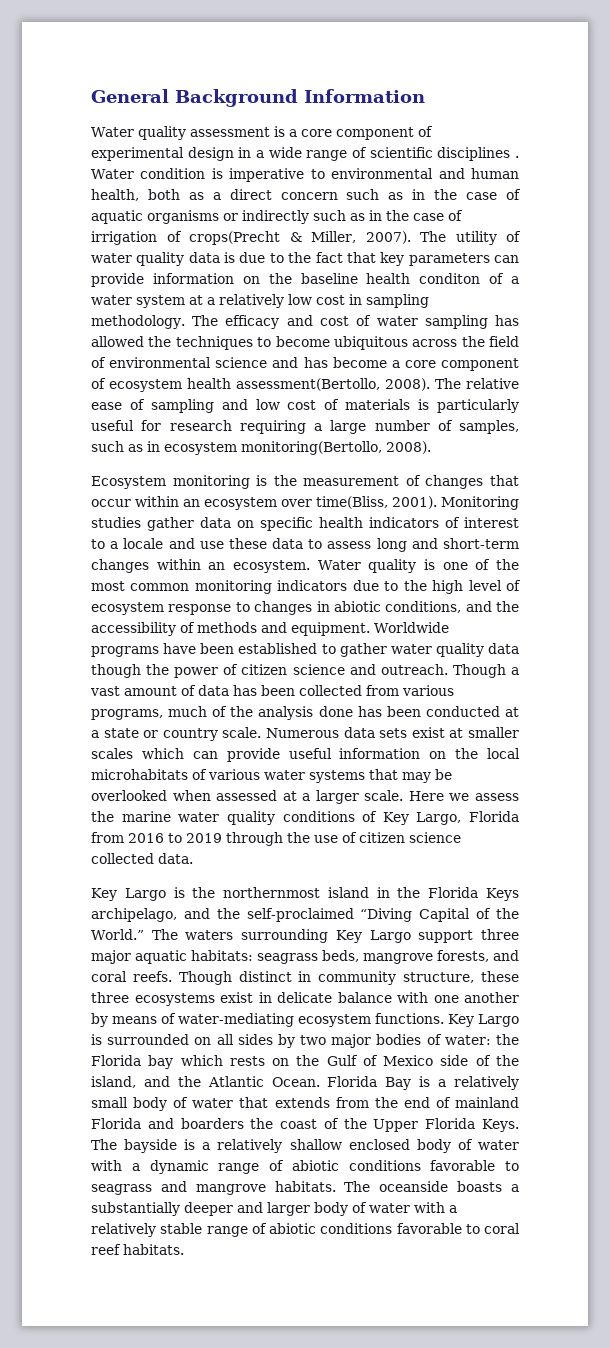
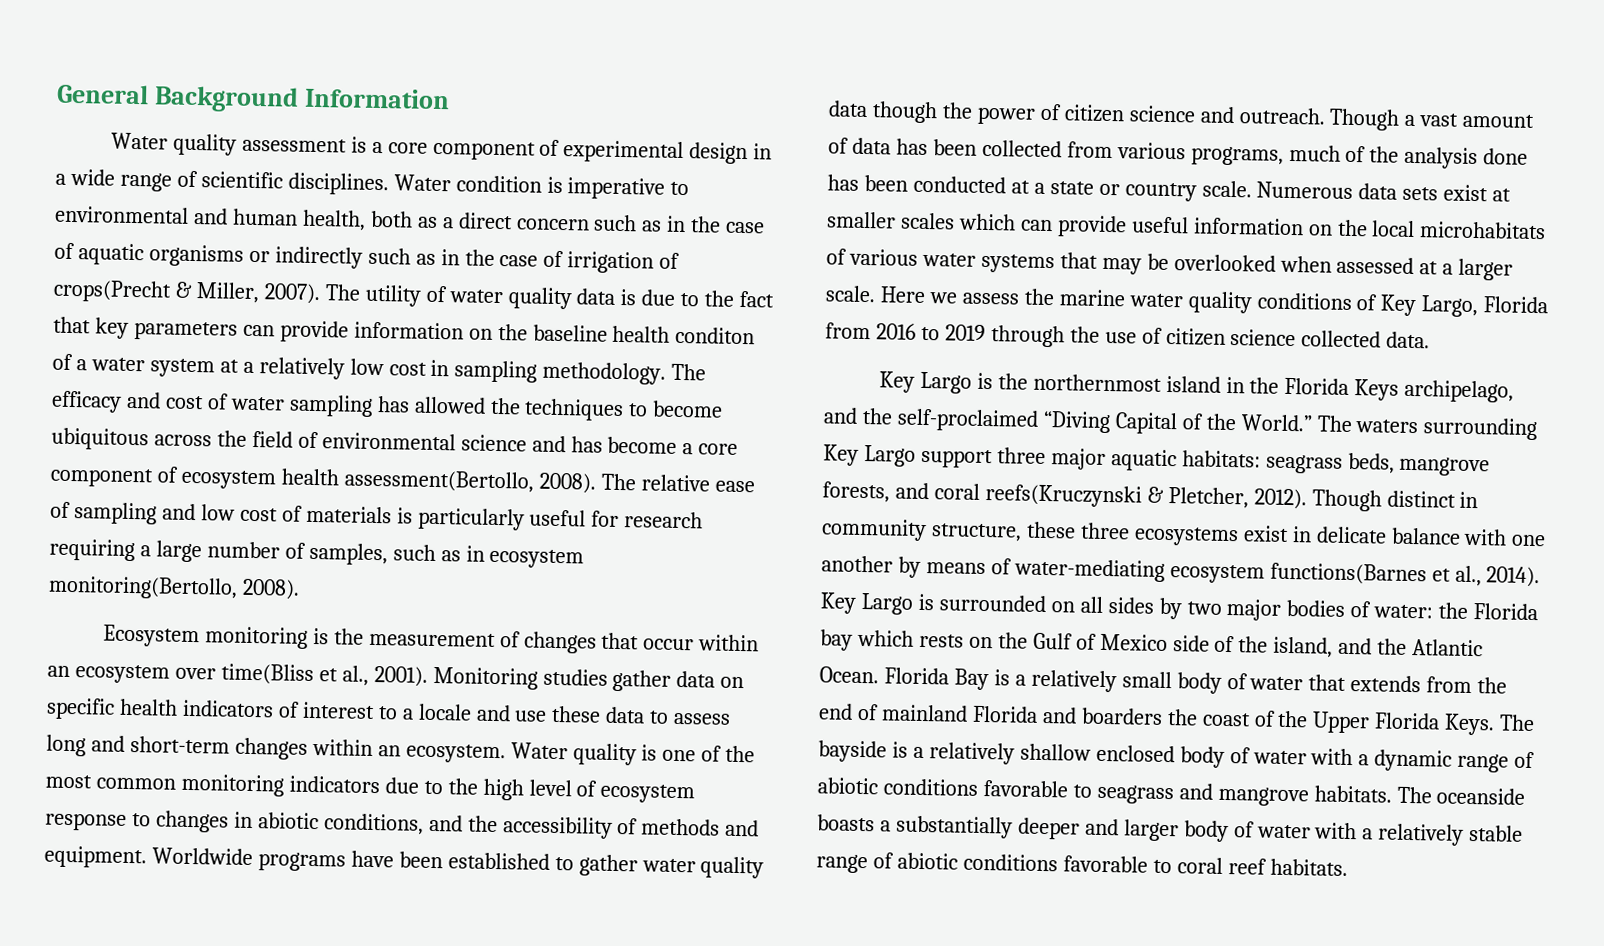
- Water quality assessment is a core component of experimental design in a wide range of scientific disciplines .
+ Water quality assessment is a core component of experimental design in a wide range of scientific disciplines.
- Ecosystem monitoring is the measurement of changes that occur within an ecosystem over time(Bliss, 2001).
+ Ecosystem monitoring is the measurement of changes that occur within an ecosystem over time(Bliss et al., 2001).
- The waters surrounding Key Largo support three major aquatic habitats: seagrass beds, mangrove forests, and coral reefs.
+ The waters surrounding Key Largo support three major aquatic habitats: seagrass beds, mangrove forests, and coral reefs(Kruczynski & Pletcher, 2012).
- Though distinct in community structure, these three ecosystems exist in delicate balance with one another by means of water-mediating ecosystem functions.
+ Though distinct in community structure, these three ecosystems exist in delicate balance with one another by means of water-mediating ecosystem functions(Barnes et al., 2014).

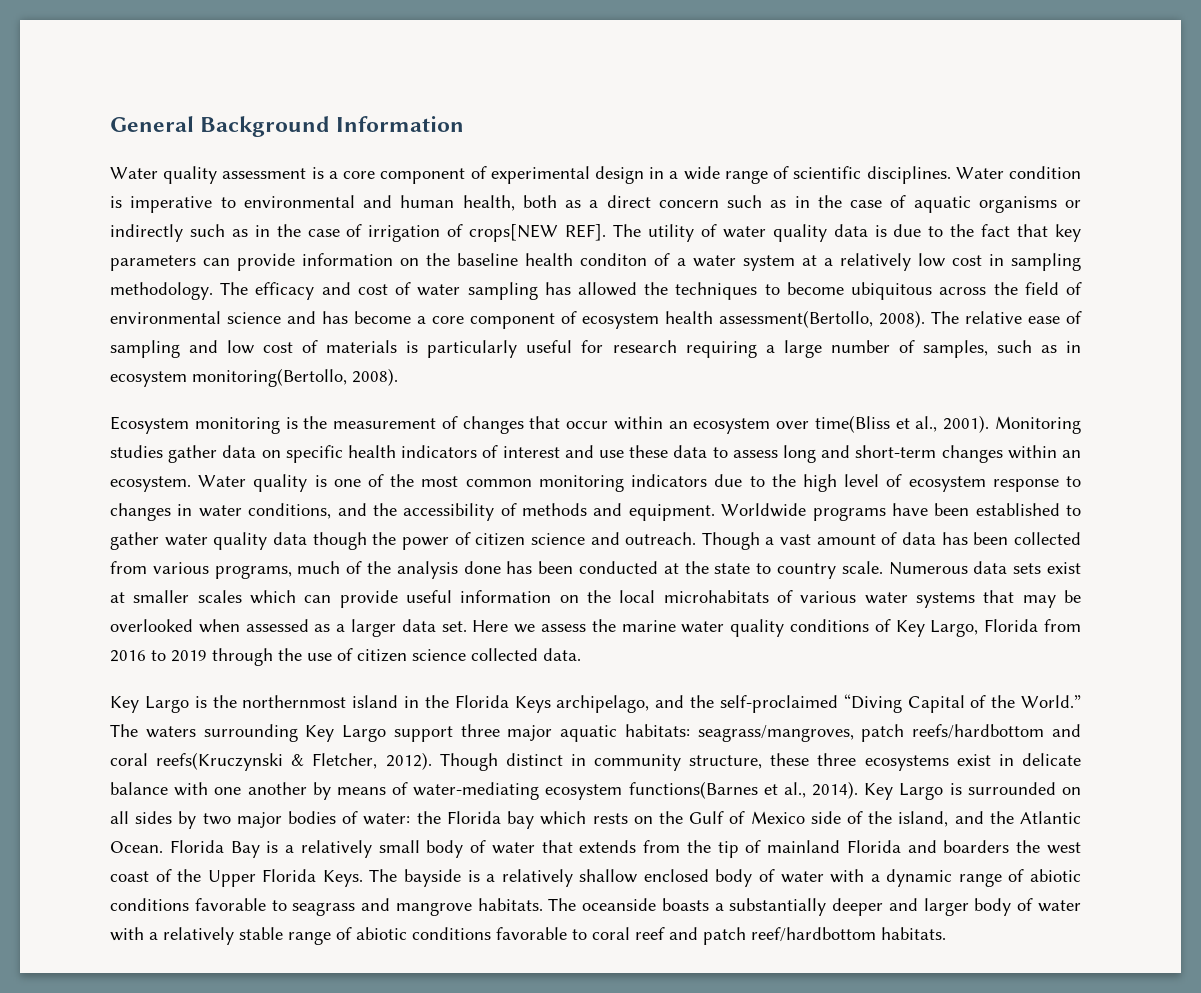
- Water condition is imperative to environmental and human health, both as a direct concern such as in the case of aquatic organisms or indirectly such as in the case of irrigation of crops(Precht & Miller, 2007).
+ Water condition is imperative to environmental and human health, both as a direct concern such as in the case of aquatic organisms or indirectly such as in the case of irrigation of crops[NEW REF].
- Monitoring studies gather data on specific health indicators of interest to a locale and use these data to assess long and short-term changes within an ecosystem.
+ Monitoring studies gather data on specific health indicators of interest and use these data to assess long and short-term changes within an ecosystem.
- Water quality is one of the most common monitoring indicators due to the high level of ecosystem response to changes in abiotic conditions, and the accessibility of methods and equipment.
+ Water quality is one of the most common monitoring indicators due to the high level of ecosystem response to changes in water conditions, and the accessibility of methods and equipment.
- Though a vast amount of data has been collected from various programs, much of the analysis done has been conducted at a state or country scale.
+ Though a vast amount of data has been collected from various programs, much of the analysis done has been conducted at the state to country scale.
- Numerous data sets exist at smaller scales which can provide useful information on the local microhabitats of various water systems that may be overlooked when assessed at a larger scale.
+ Numerous data sets exist at smaller scales which can provide useful information on the local microhabitats of various water systems that may be overlooked when assessed as a larger data set.
- The waters surrounding Key Largo support three major aquatic habitats: seagrass beds, mangrove forests, and coral reefs(Kruczynski & Pletcher, 2012).
+ The waters surrounding Key Largo support three major aquatic habitats: seagrass/mangroves, patch reefs/hardbottom and coral reefs(Kruczynski & Fletcher, 2012).
- Florida Bay is a relatively small body of water that extends from the end of mainland Florida and boarders the coast of the Upper Florida Keys.
+ Florida Bay is a relatively small body of water that extends from the tip of mainland Florida and boarders the west coast of the Upper Florida Keys.
- The oceanside boasts a substantially deeper and larger body of water with a relatively stable range of abiotic conditions favorable to coral reef habitats.
+ The oceanside boasts a substantially deeper and larger body of water with a relatively stable range of abiotic conditions favorable to coral reef and patch reef/hardbottom habitats.

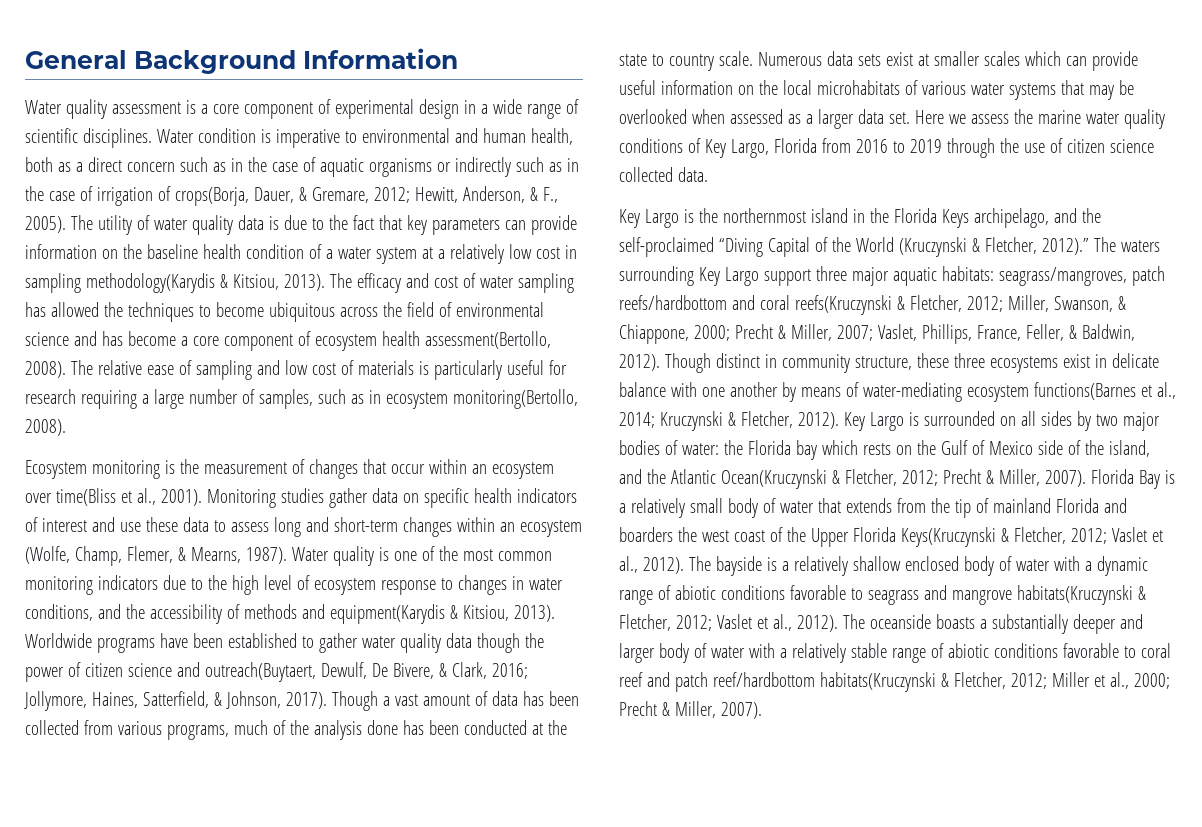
- Water condition is imperative to environmental and human health, both as a direct concern such as in the case of aquatic organisms or indirectly such as in the case of irrigation of crops[NEW REF].
+ Water condition is imperative to environmental and human health, both as a direct concern such as in the case of aquatic organisms or indirectly such as in the case of irrigation of crops(Borja, Dauer, & Gremare, 2012; Hewitt, Anderson, & F., 2005).
- The utility of water quality data is due to the fact that key parameters can provide information on the baseline health conditon of a water system at a relatively low cost in sampling methodology.
+ The utility of water quality data is due to the fact that key parameters can provide information on the baseline health condition of a water system at a relatively low cost in sampling methodology(Karydis & Kitsiou, 2013).
- Monitoring studies gather data on specific health indicators of interest and use these data to assess long and short-term changes within an ecosystem.
+ Monitoring studies gather data on specific health indicators of interest and use these data to assess long and short-term changes within an ecosystem (Wolfe, Champ, Flemer, & Mearns, 1987).
- Water quality is one of the most common monitoring indicators due to the high level of ecosystem response to changes in water conditions, and the accessibility of methods and equipment.
+ Water quality is one of the most common monitoring indicators due to the high level of ecosystem response to changes in water conditions, and the accessibility of methods and equipment(Karydis & Kitsiou, 2013).
- Worldwide programs have been established to gather water quality data though the power of citizen science and outreach.
+ Worldwide programs have been established to gather water quality data though the power of citizen science and outreach(Buytaert, Dewulf, De Bivere, & Clark, 2016; Jollymore, Haines, Satterfield, & Johnson, 2017).
- Key Largo is the northernmost island in the Florida Keys archipelago, and the self-proclaimed “Diving Capital of the World.”
+ Key Largo is the northernmost island in the Florida Keys archipelago, and the self-proclaimed “Diving Capital of the World (Kruczynski & Fletcher, 2012).”
- The waters surrounding Key Largo support three major aquatic habitats: seagrass/mangroves, patch reefs/hardbottom and coral reefs(Kruczynski & Fletcher, 2012).
+ The waters surrounding Key Largo support three major aquatic habitats: seagrass/mangroves, patch reefs/hardbottom and coral reefs(Kruczynski & Fletcher, 2012; Miller, Swanson, & Chiappone, 2000; Precht & Miller, 2007; Vaslet, Phillips, France, Feller, & Baldwin, 2012).
- Though distinct in community structure, these three ecosystems exist in delicate balance with one another by means of water-mediating ecosystem functions(Barnes et al., 2014).
+ Though distinct in community structure, these three ecosystems exist in delicate balance with one another by means of water-mediating ecosystem functions(Barnes et al., 2014; Kruczynski & Fletcher, 2012).
- Key Largo is surrounded on all sides by two major bodies of water: the Florida bay which rests on the Gulf of Mexico side of the island, and the Atlantic Ocean.
+ Key Largo is surrounded on all sides by two major bodies of water: the Florida bay which rests on the Gulf of Mexico side of the island, and the Atlantic Ocean(Kruczynski & Fletcher, 2012; Precht & Miller, 2007).
- Florida Bay is a relatively small body of water that extends from the tip of mainland Florida and boarders the west coast of the Upper Florida Keys.
+ Florida Bay is a relatively small body of water that extends from the tip of mainland Florida and boarders the west coast of the Upper Florida Keys(Kruczynski & Fletcher, 2012; Vaslet et al., 2012).
- The bayside is a relatively shallow enclosed body of water with a dynamic range of abiotic conditions favorable to seagrass and mangrove habitats.
+ The bayside is a relatively shallow enclosed body of water with a dynamic range of abiotic conditions favorable to seagrass and mangrove habitats(Kruczynski & Fletcher, 2012; Vaslet et al., 2012).
- The oceanside boasts a substantially deeper and larger body of water with a relatively stable range of abiotic conditions favorable to coral reef and patch reef/hardbottom habitats.
+ The oceanside boasts a substantially deeper and larger body of water with a relatively stable range of abiotic conditions favorable to coral reef and patch reef/hardbottom habitats(Kruczynski & Fletcher, 2012; Miller et al., 2000; Precht & Miller, 2007).

